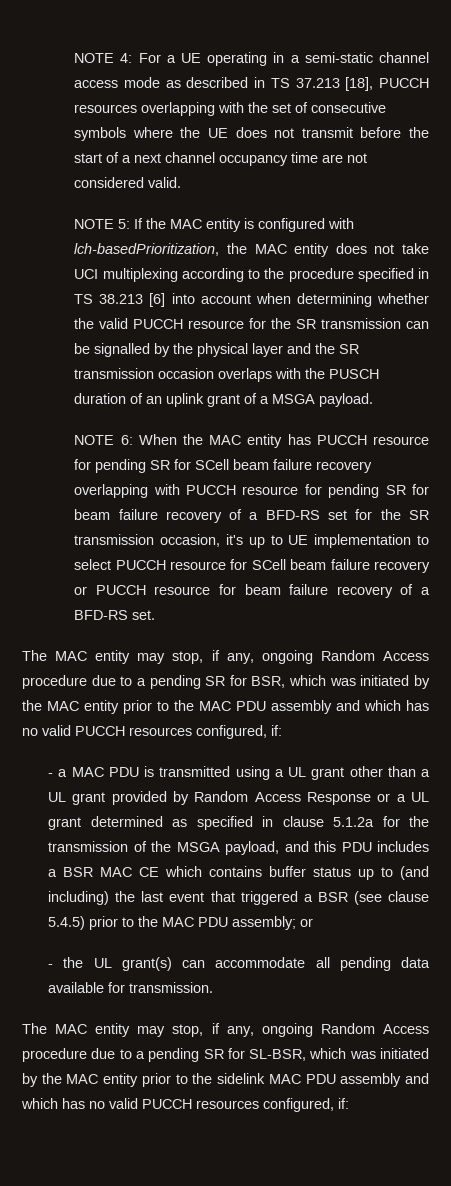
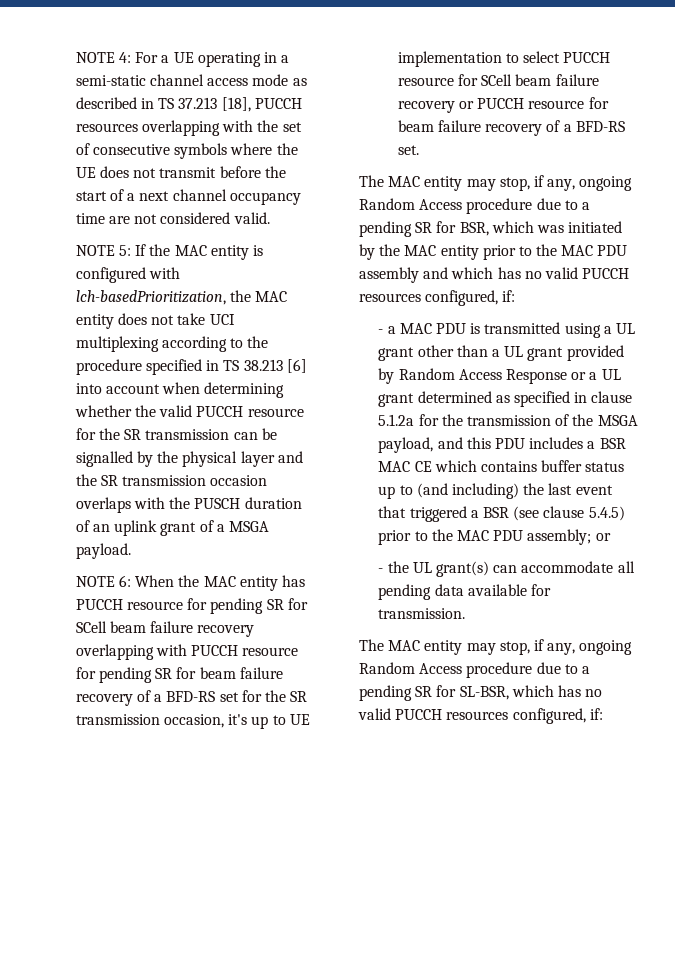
- The MAC entity may stop, if any, ongoing Random Access procedure due to a pending SR for SL-BSR, which was initiated by the MAC entity prior to the sidelink MAC PDU assembly and which has no valid PUCCH resources configured, if:
+ The MAC entity may stop, if any, ongoing Random Access procedure due to a pending SR for SL-BSR, which has no valid PUCCH resources configured, if:

